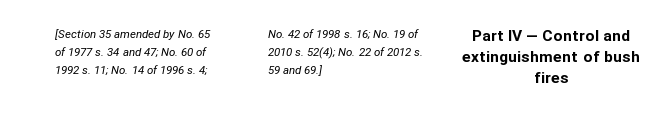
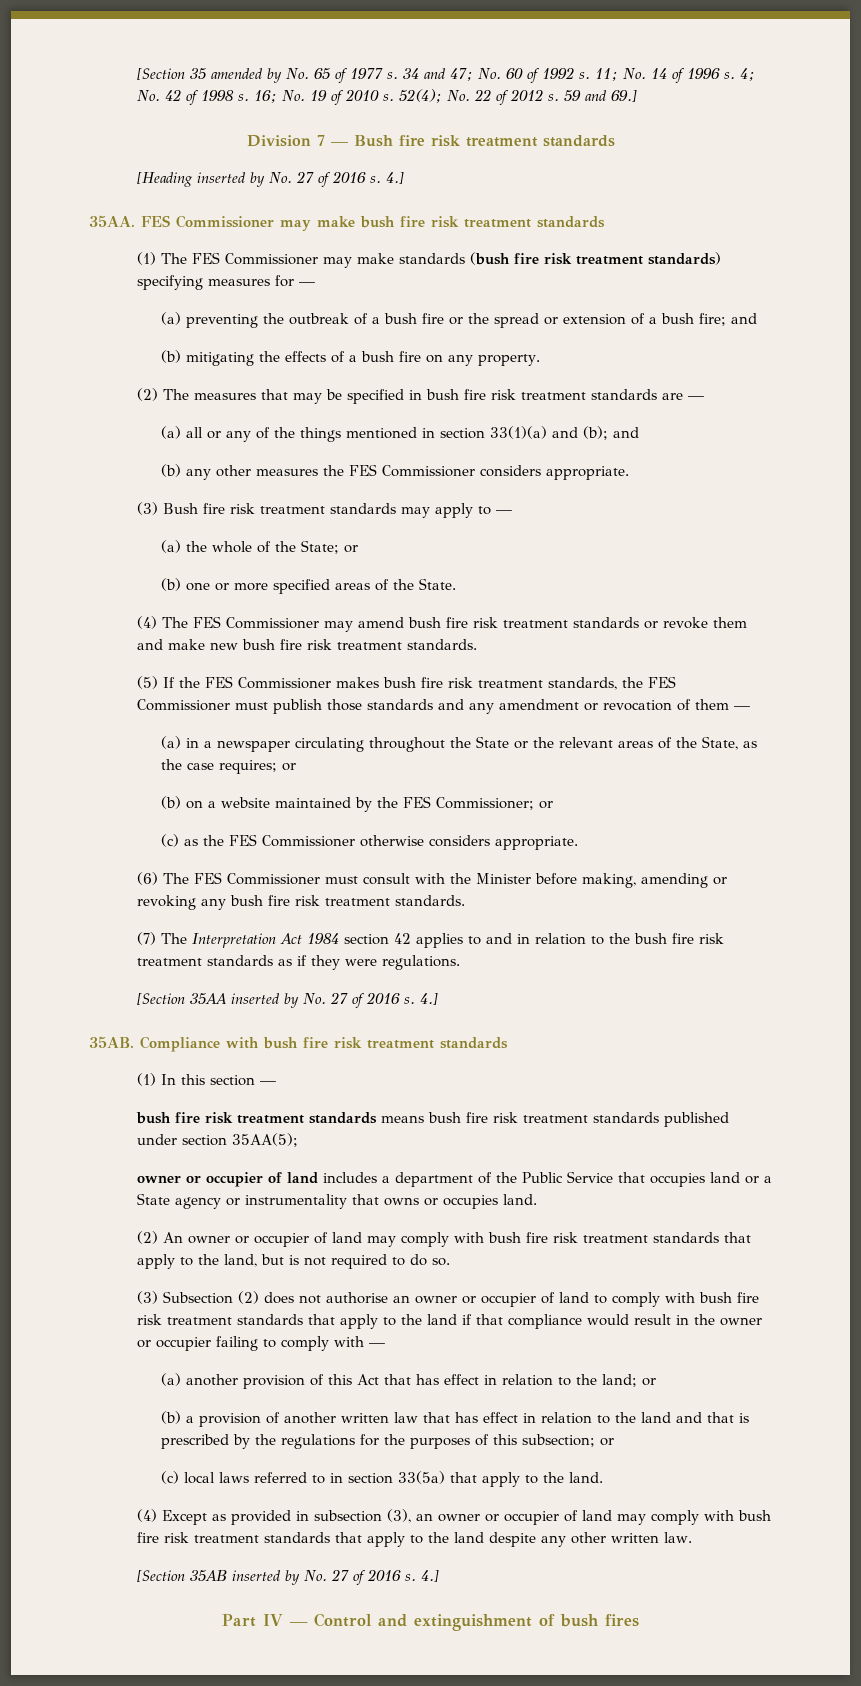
+ Division 7 — Bush fire risk treatment standards
+ [Heading inserted by No. 27 of 2016 s. 4.]
+ 35AA. FES Commissioner may make bush fire risk treatment standards
+ (1) The FES Commissioner may make standards (bush fire risk treatment standards) specifying measures for —
+ (a) preventing the outbreak of a bush fire or the spread or extension of a bush fire; and
+ (b) mitigating the effects of a bush fire on any property.
+ (2) The measures that may be specified in bush fire risk treatment standards are —
+ (a) all or any of the things mentioned in section 33(1)(a) and (b); and
+ (b) any other measures the FES Commissioner considers appropriate.
+ (3) Bush fire risk treatment standards may apply to —
+ (a) the whole of the State; or
+ (b) one or more specified areas of the State.
+ (4) The FES Commissioner may amend bush fire risk treatment standards or revoke them and make new bush fire risk treatment standards.
+ (5) If the FES Commissioner makes bush fire risk treatment standards, the FES Commissioner must publish those standards and any amendment or revocation of them —
+ (a) in a newspaper circulating throughout the State or the relevant areas of the State, as the case requires; or
+ (b) on a website maintained by the FES Commissioner; or
+ (c) as the FES Commissioner otherwise considers appropriate.
+ (6) The FES Commissioner must consult with the Minister before making, amending or revoking any bush fire risk treatment standards.
+ (7) The Interpretation Act 1984 section 42 applies to and in relation to the bush fire risk treatment standards as if they were regulations.
+ [Section 35AA inserted by No. 27 of 2016 s. 4.]
+ 35AB. Compliance with bush fire risk treatment standards
+ (1) In this section —
+ bush fire risk treatment standards means bush fire risk treatment standards published under section 35AA(5);
+ owner or occupier of land includes a department of the Public Service that occupies land or a State agency or instrumentality that owns or occupies land.
+ (2) An owner or occupier of land may comply with bush fire risk treatment standards that apply to the land, but is not required to do so.
+ (3) Subsection (2) does not authorise an owner or occupier of land to comply with bush fire risk treatment standards that apply to the land if that compliance would result in the owner or occupier failing to comply with —
+ (a) another provision of this Act that has effect in relation to the land; or
+ (b) a provision of another written law that has effect in relation to the land and that is prescribed by the regulations for the purposes of this subsection; or
+ (c) local laws referred to in section 33(5a) that apply to the land.
+ (4) Except as provided in subsection (3), an owner or occupier of land may comply with bush fire risk treatment standards that apply to the land despite any other written law.
+ [Section 35AB inserted by No. 27 of 2016 s. 4.]

